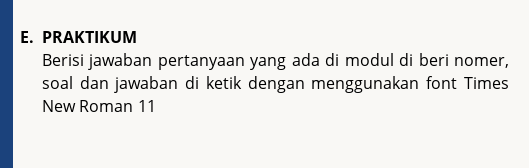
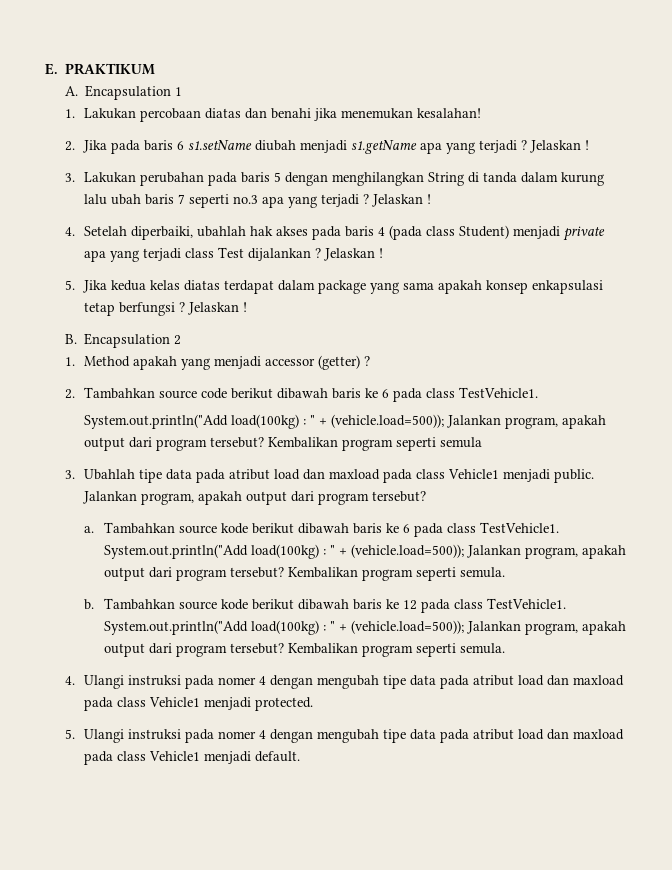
- Berisi jawaban pertanyaan yang ada di modul di beri nomer, soal dan jawaban di ketik dengan menggunakan font Times New Roman 11
+ A. Encapsulation 1
+ 1. Lakukan percobaan diatas dan benahi jika menemukan kesalahan!
+ 2. Jika pada baris 6 s1.setName diubah menjadi s1.getName apa yang terjadi ? Jelaskan !
+ 3. Lakukan perubahan pada baris 5 dengan menghilangkan String di tanda dalam kurung lalu ubah baris 7 seperti no.3 apa yang terjadi ? Jelaskan !
+ 4. Setelah diperbaiki, ubahlah hak akses pada baris 4 (pada class Student) menjadi private apa yang terjadi class Test dijalankan ? Jelaskan !
+ 5. Jika kedua kelas diatas terdapat dalam package yang sama apakah konsep enkapsulasi tetap berfungsi ? Jelaskan !
+ B. Encapsulation 2
+ 1. Method apakah yang menjadi accessor (getter) ?
+ 2. Tambahkan source code berikut dibawah baris ke 6 pada class TestVehicle1.
+ System.out.println("Add load(100kg) : " + (vehicle.load=500)); Jalankan program, apakah output dari program tersebut? Kembalikan program seperti semula
+ 3. Ubahlah tipe data pada atribut load dan maxload pada class Vehicle1 menjadi public. Jalankan program, apakah output dari program tersebut?
+ a. Tambahkan source kode berikut dibawah baris ke 6 pada class TestVehicle1. System.out.println("Add load(100kg) : " + (vehicle.load=500)); Jalankan program, apakah output dari program tersebut? Kembalikan program seperti semula.
+ b. Tambahkan source kode berikut dibawah baris ke 12 pada class TestVehicle1. System.out.println("Add load(100kg) : " + (vehicle.load=500)); Jalankan program, apakah output dari program tersebut? Kembalikan program seperti semula.
+ 4. Ulangi instruksi pada nomer 4 dengan mengubah tipe data pada atribut load dan maxload pada class Vehicle1 menjadi protected.
+ 5. Ulangi instruksi pada nomer 4 dengan mengubah tipe data pada atribut load dan maxload pada class Vehicle1 menjadi default.

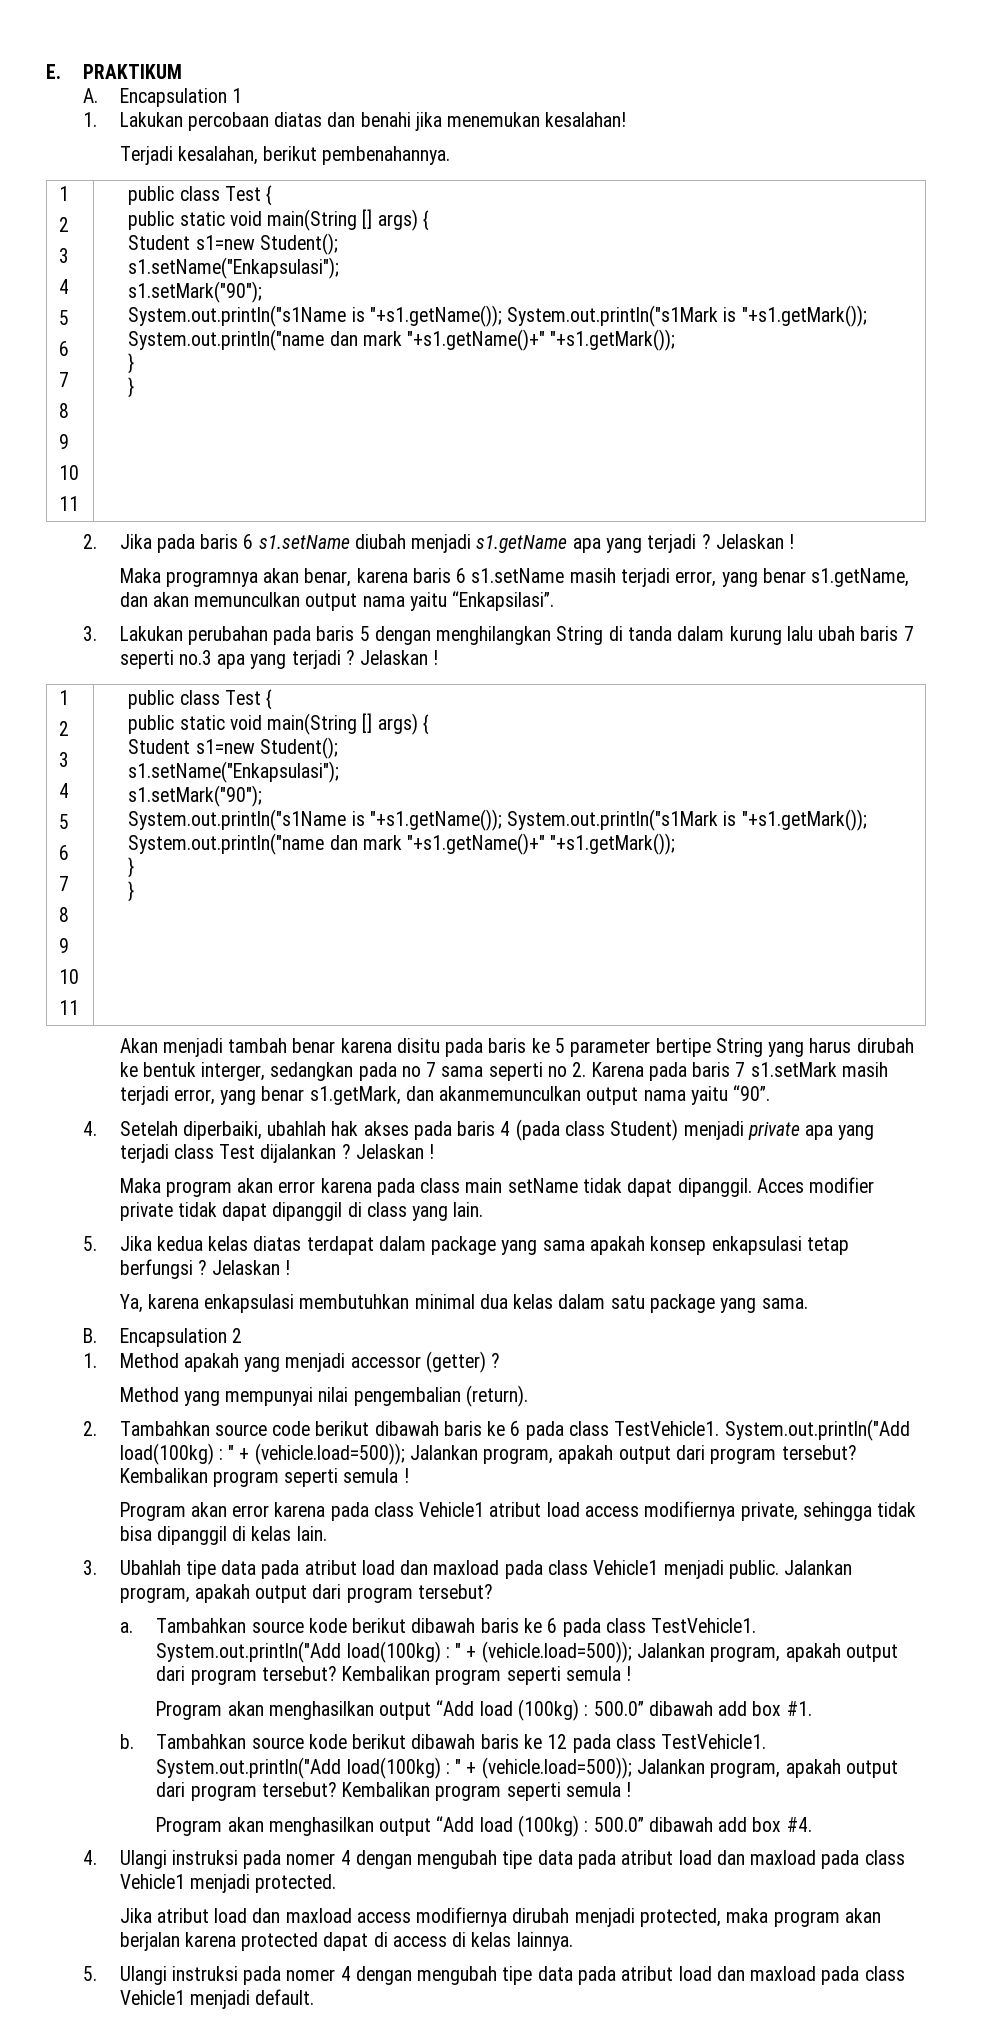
+ Terjadi kesalahan, berikut pembenahannya.
+ 1
+ 2
+ 3
+ 4
+ 5
+ 6
+ 7
+ 8
+ 9
+ 10
+ 11 | public class Test {
+ public static void main(String [] args) {
+ Student s1=new Student();
+ s1.setName("Enkapsulasi");
+ s1.setMark("90");
+ System.out.println("s1Name is "+s1.getName()); System.out.println("s1Mark is "+s1.getMark()); System.out.println("name dan mark "+s1.getName()+" "+s1.getMark());
+ }
+ }
+ Maka programnya akan benar, karena baris 6 s1.setName masih terjadi error, yang benar s1.getName, dan akan memunculkan output nama yaitu “Enkapsilasi”.
  3. Lakukan perubahan pada baris 5 dengan menghilangkan String di tanda dalam kurung lalu ubah baris 7 seperti no.3 apa yang terjadi ? Jelaskan !
+ 1
+ 2
+ 3
+ 4
+ 5
+ 6
+ 7
+ 8
+ 9
+ 10
+ 11 | public class Test {
+ public static void main(String [] args) {
+ Student s1=new Student();
+ s1.setName("Enkapsulasi");
+ s1.setMark("90");
+ System.out.println("s1Name is "+s1.getName()); System.out.println("s1Mark is "+s1.getMark()); System.out.println("name dan mark "+s1.getName()+" "+s1.getMark());
+ }
+ }
+ Akan menjadi tambah benar karena disitu pada baris ke 5 parameter bertipe String yang harus dirubah ke bentuk interger, sedangkan pada no 7 sama seperti no 2. Karena pada baris 7 s1.setMark masih terjadi error, yang benar s1.getMark, dan akanmemunculkan output nama yaitu “90”.
+ Maka program akan error karena pada class main setName tidak dapat dipanggil. Acces modifier private tidak dapat dipanggil di class yang lain.
+ Ya, karena enkapsulasi membutuhkan minimal dua kelas dalam satu package yang sama.
+ Method yang mempunyai nilai pengembalian (return).
- 2. Tambahkan source code berikut dibawah baris ke 6 pada class TestVehicle1.
- System.out.println("Add load(100kg) : " + (vehicle.load=500)); Jalankan program, apakah output dari program tersebut? Kembalikan program seperti semula
+ 2. Tambahkan source code berikut dibawah baris ke 6 pada class TestVehicle1. System.out.println("Add load(100kg) : " + (vehicle.load=500)); Jalankan program, apakah output dari program tersebut? Kembalikan program seperti semula !
+ Program akan error karena pada class Vehicle1 atribut load access modifiernya private, sehingga tidak bisa dipanggil di kelas lain.
- Tambahkan source kode berikut dibawah baris ke 6 pada class TestVehicle1. System.out.println("Add load(100kg) : " + (vehicle.load=500)); Jalankan program, apakah output dari program tersebut? Kembalikan program seperti semula.
+ Tambahkan source kode berikut dibawah baris ke 6 pada class TestVehicle1. System.out.println("Add load(100kg) : " + (vehicle.load=500)); Jalankan program, apakah output dari program tersebut? Kembalikan program seperti semula !
+ Program akan menghasilkan output “Add load (100kg) : 500.0” dibawah add box #1.
- Tambahkan source kode berikut dibawah baris ke 12 pada class TestVehicle1. System.out.println("Add load(100kg) : " + (vehicle.load=500)); Jalankan program, apakah output dari program tersebut? Kembalikan program seperti semula.
+ Tambahkan source kode berikut dibawah baris ke 12 pada class TestVehicle1. System.out.println("Add load(100kg) : " + (vehicle.load=500)); Jalankan program, apakah output dari program tersebut? Kembalikan program seperti semula !
+ Program akan menghasilkan output “Add load (100kg) : 500.0” dibawah add box #4.
+ Jika atribut load dan maxload access modifiernya dirubah menjadi protected, maka program akan berjalan karena protected dapat di access di kelas lainnya.

